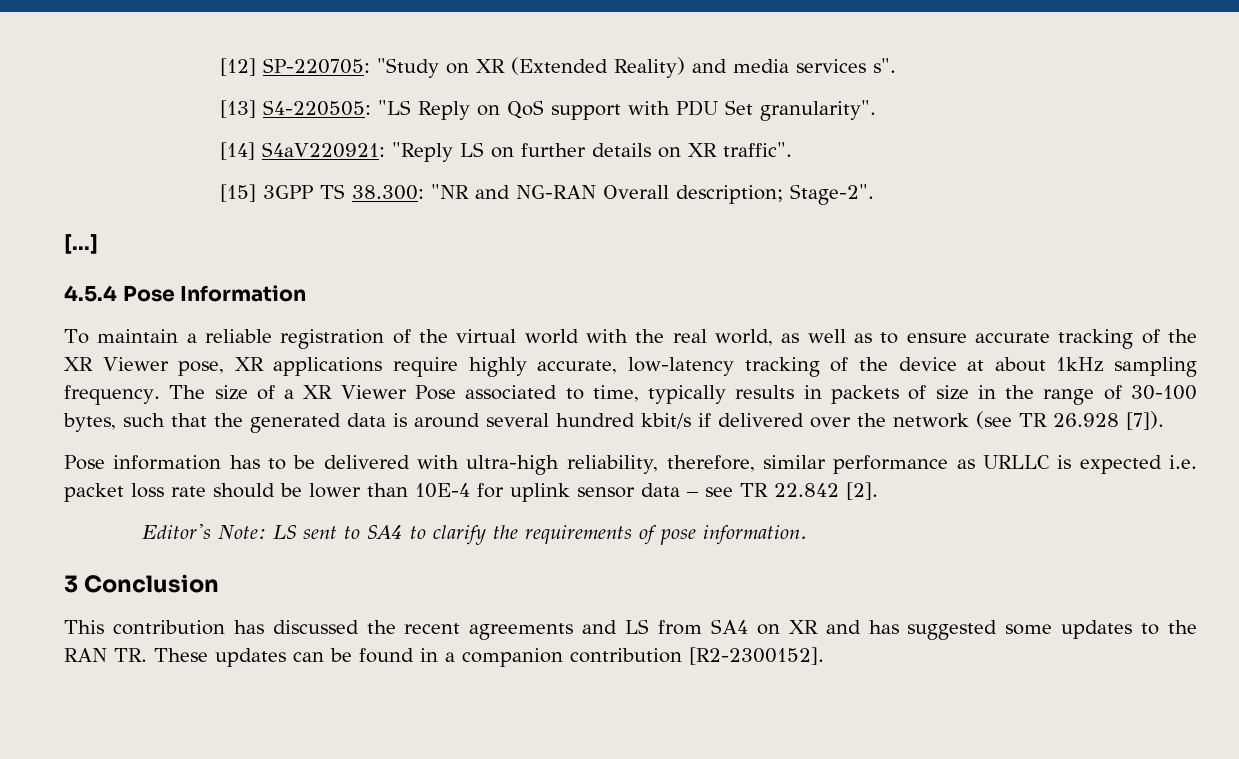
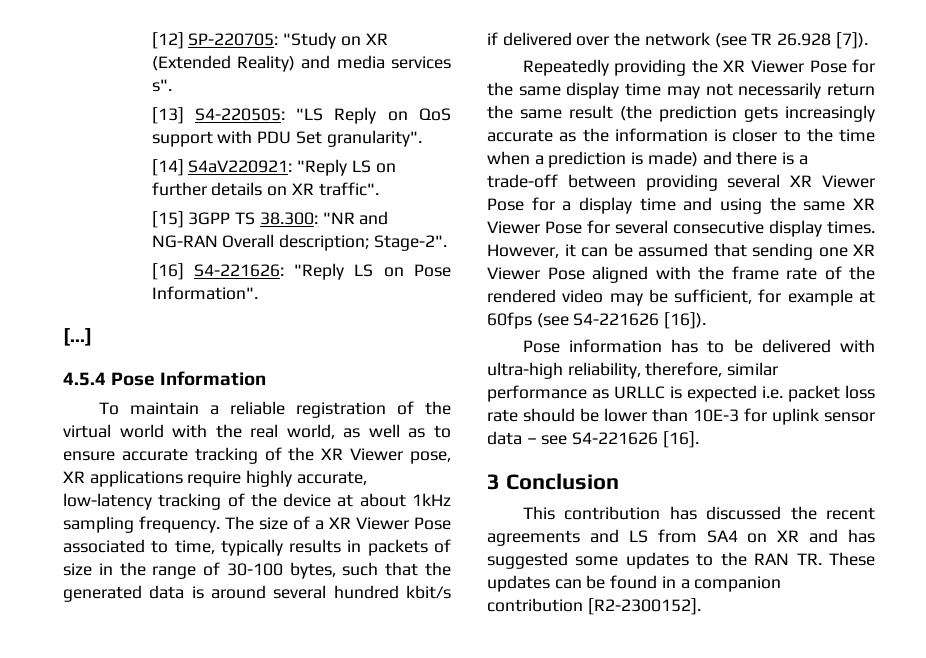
+ [16] S4-221626: "Reply LS on Pose Information".
+ Repeatedly providing the XR Viewer Pose for the same display time may not necessarily return the same result (the prediction gets increasingly accurate as the information is closer to the time when a prediction is made) and there is a trade-off between providing several XR Viewer Pose for a display time and using the same XR Viewer Pose for several consecutive display times. However, it can be assumed that sending one XR Viewer Pose aligned with the frame rate of the rendered video may be sufficient, for example at 60fps (see S4-221626 [16]).
- Pose information has to be delivered with ultra-high reliability, therefore, similar performance as URLLC is expected i.e. packet loss rate should be lower than 10E-4 for uplink sensor data – see TR 22.842 [2].
- Editor's Note: LS sent to SA4 to clarify the requirements of pose information.
+ Pose information has to be delivered with ultra-high reliability, therefore, similar performance as URLLC is expected i.e. packet loss rate should be lower than 10E-3 for uplink sensor data – see S4-221626 [16].

